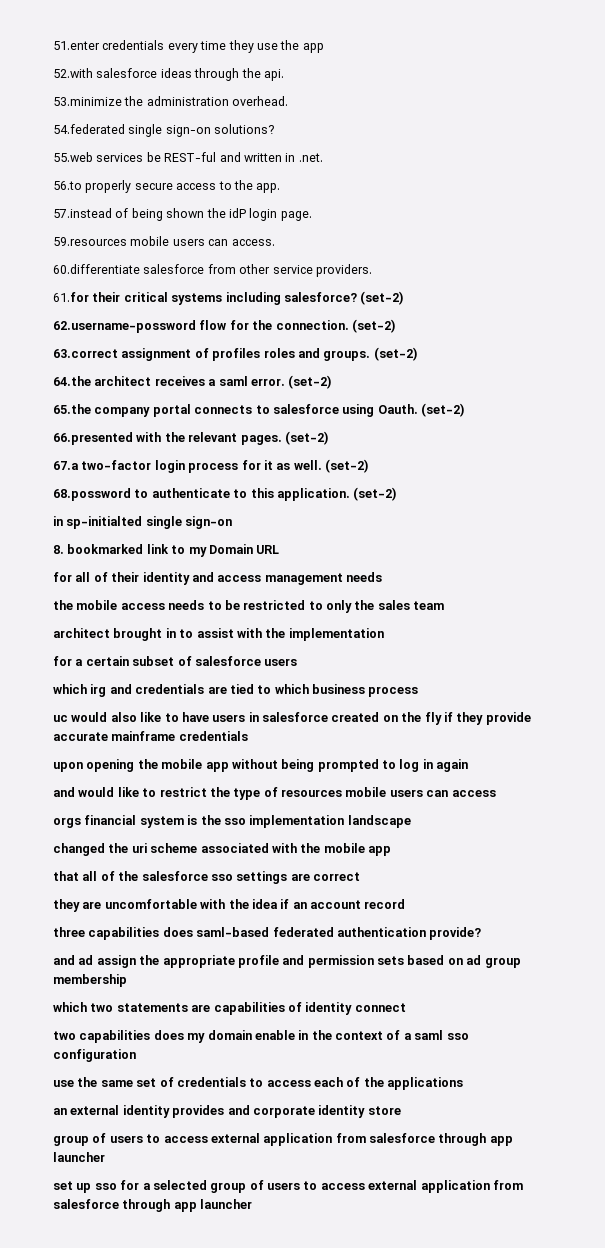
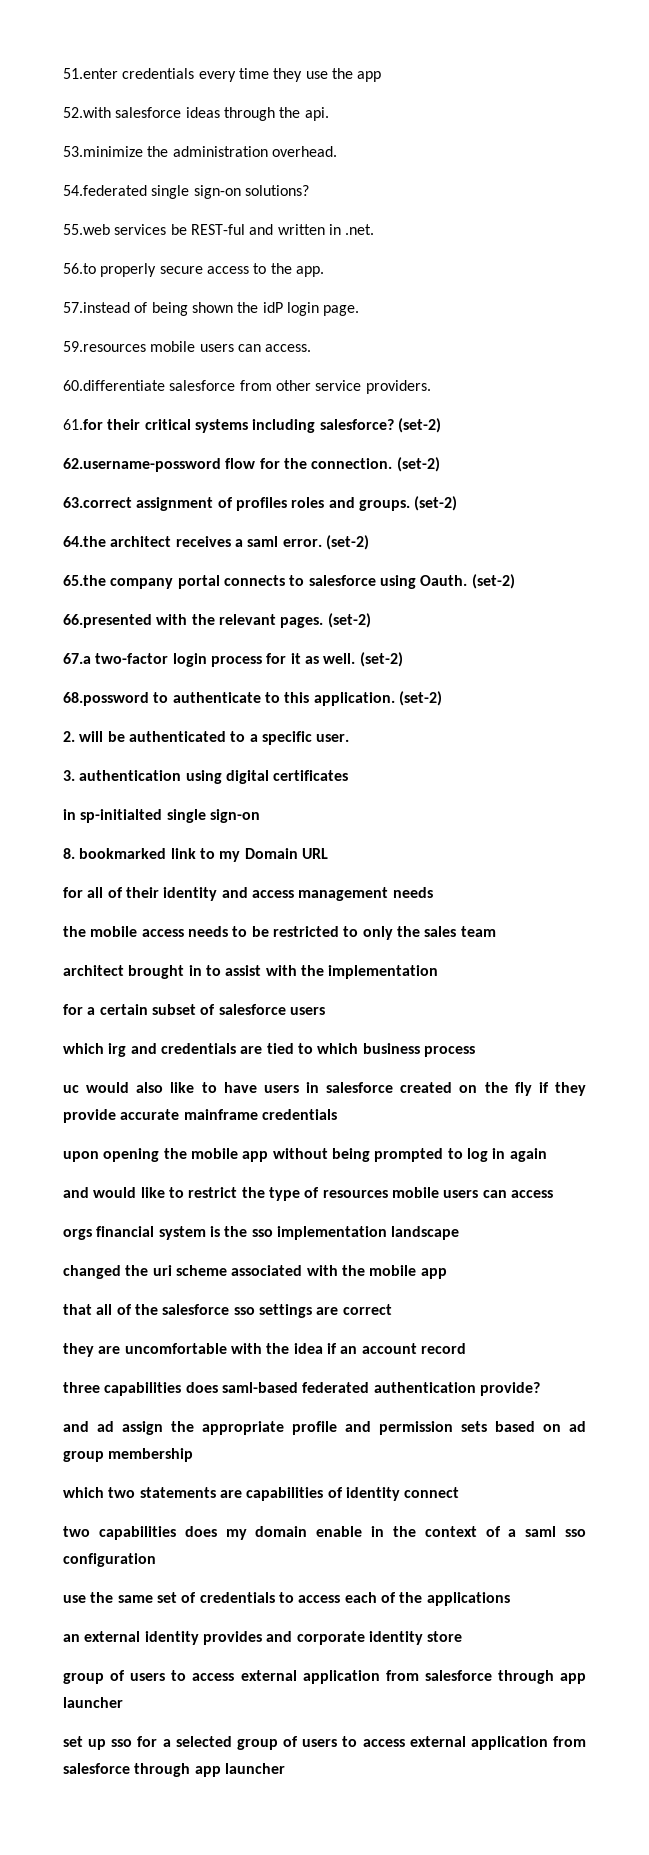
+ 2. will be authenticated to a specific user.
+ 3. authentication using digital certificates

